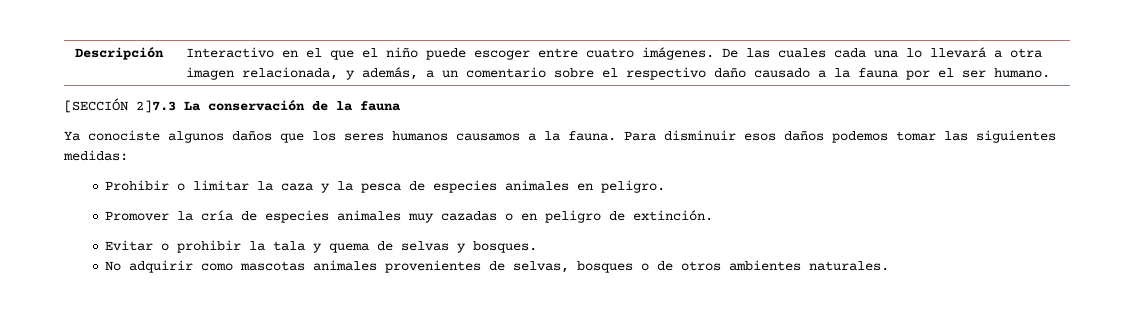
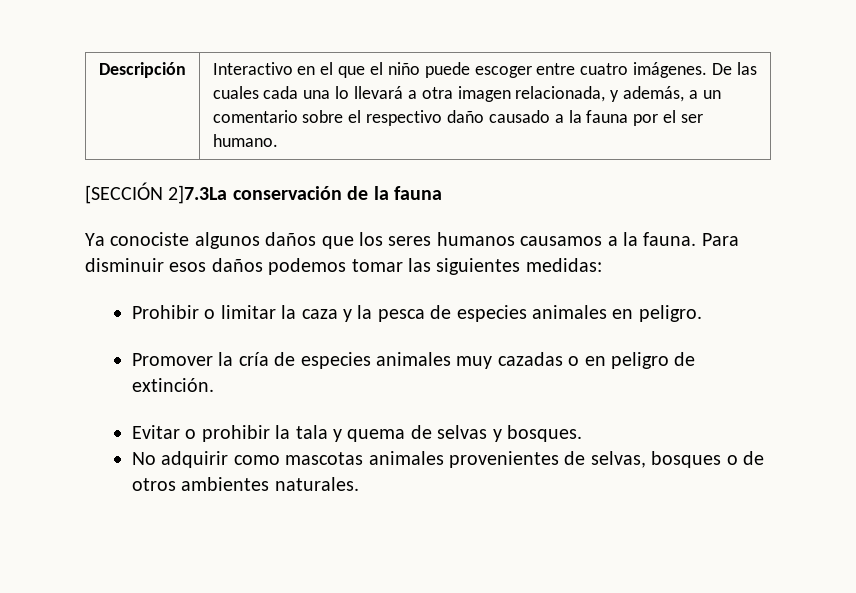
- [SECCIÓN 2]7.3 La conservación de la fauna
+ [SECCIÓN 2]7.3La conservación de la fauna

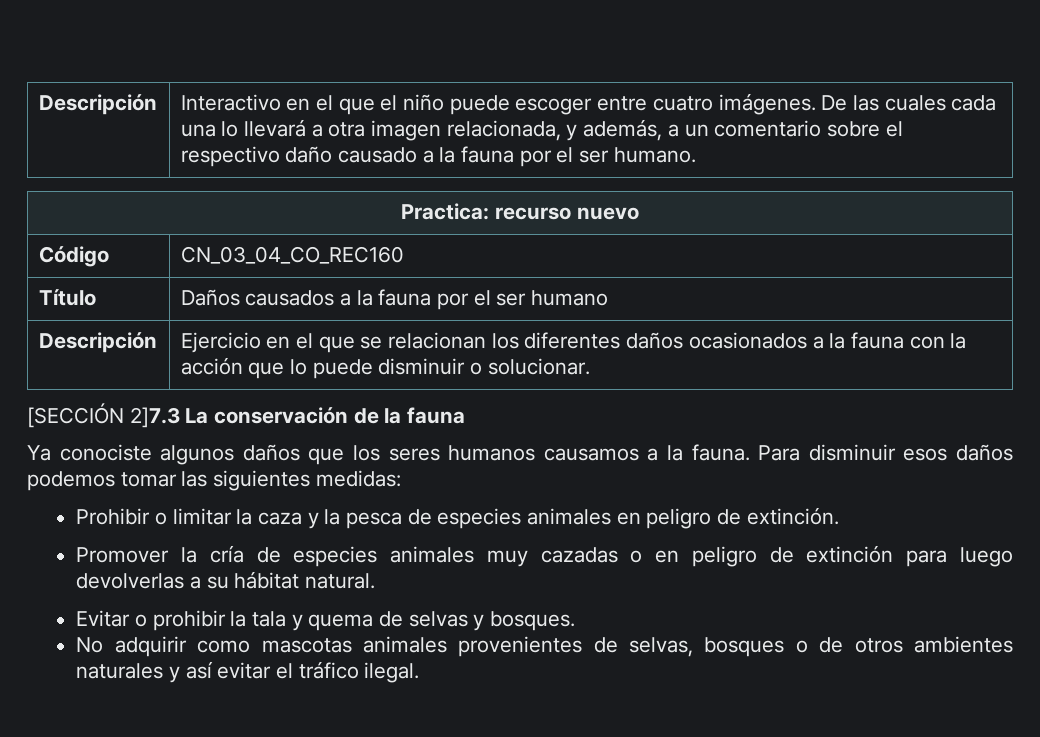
+ Practica: recurso nuevo
+ Código | CN_03_04_CO_REC160
+ Título | Daños causados a la fauna por el ser humano
+ Descripción | Ejercicio en el que se relacionan los diferentes daños ocasionados a la fauna con la acción que lo puede disminuir o solucionar.
- [SECCIÓN 2]7.3La conservación de la fauna
+ [SECCIÓN 2]7.3 La conservación de la fauna
- Prohibir o limitar la caza y la pesca de especies animales en peligro.
+ Prohibir o limitar la caza y la pesca de especies animales en peligro de extinción.
- Promover la cría de especies animales muy cazadas o en peligro de extinción.
+ Promover la cría de especies animales muy cazadas o en peligro de extinción para luego devolverlas a su hábitat natural.
- No adquirir como mascotas animales provenientes de selvas, bosques o de otros ambientes naturales.
+ No adquirir como mascotas animales provenientes de selvas, bosques o de otros ambientes naturales y así evitar el tráfico ilegal.

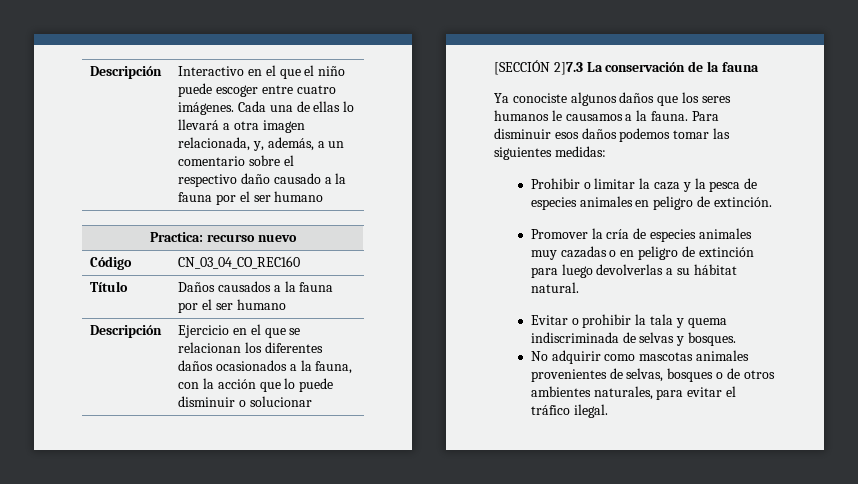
- Descripción | Interactivo en el que el niño puede escoger entre cuatro imágenes. De las cuales cada una lo llevará a otra imagen relacionada, y además, a un comentario sobre el respectivo daño causado a la fauna por el ser humano.
+ Descripción | Interactivo en el que el niño puede escoger entre cuatro imágenes. Cada una de ellas lo llevará a otra imagen relacionada, y, además, a un comentario sobre el respectivo daño causado a la fauna por el ser humano
- Descripción | Ejercicio en el que se relacionan los diferentes daños ocasionados a la fauna con la acción que lo puede disminuir o solucionar.
+ Descripción | Ejercicio en el que se relacionan los diferentes daños ocasionados a la fauna, con la acción que lo puede disminuir o solucionar
- Ya conociste algunos daños que los seres humanos causamos a la fauna.
+ Ya conociste algunos daños que los seres humanos le causamos a la fauna.
- Evitar o prohibir la tala y quema de selvas y bosques.
+ Evitar o prohibir la tala y quema indiscriminada de selvas y bosques.
- No adquirir como mascotas animales provenientes de selvas, bosques o de otros ambientes naturales y así evitar el tráfico ilegal.
+ No adquirir como mascotas animales provenientes de selvas, bosques o de otros ambientes naturales, para evitar el tráfico ilegal.

